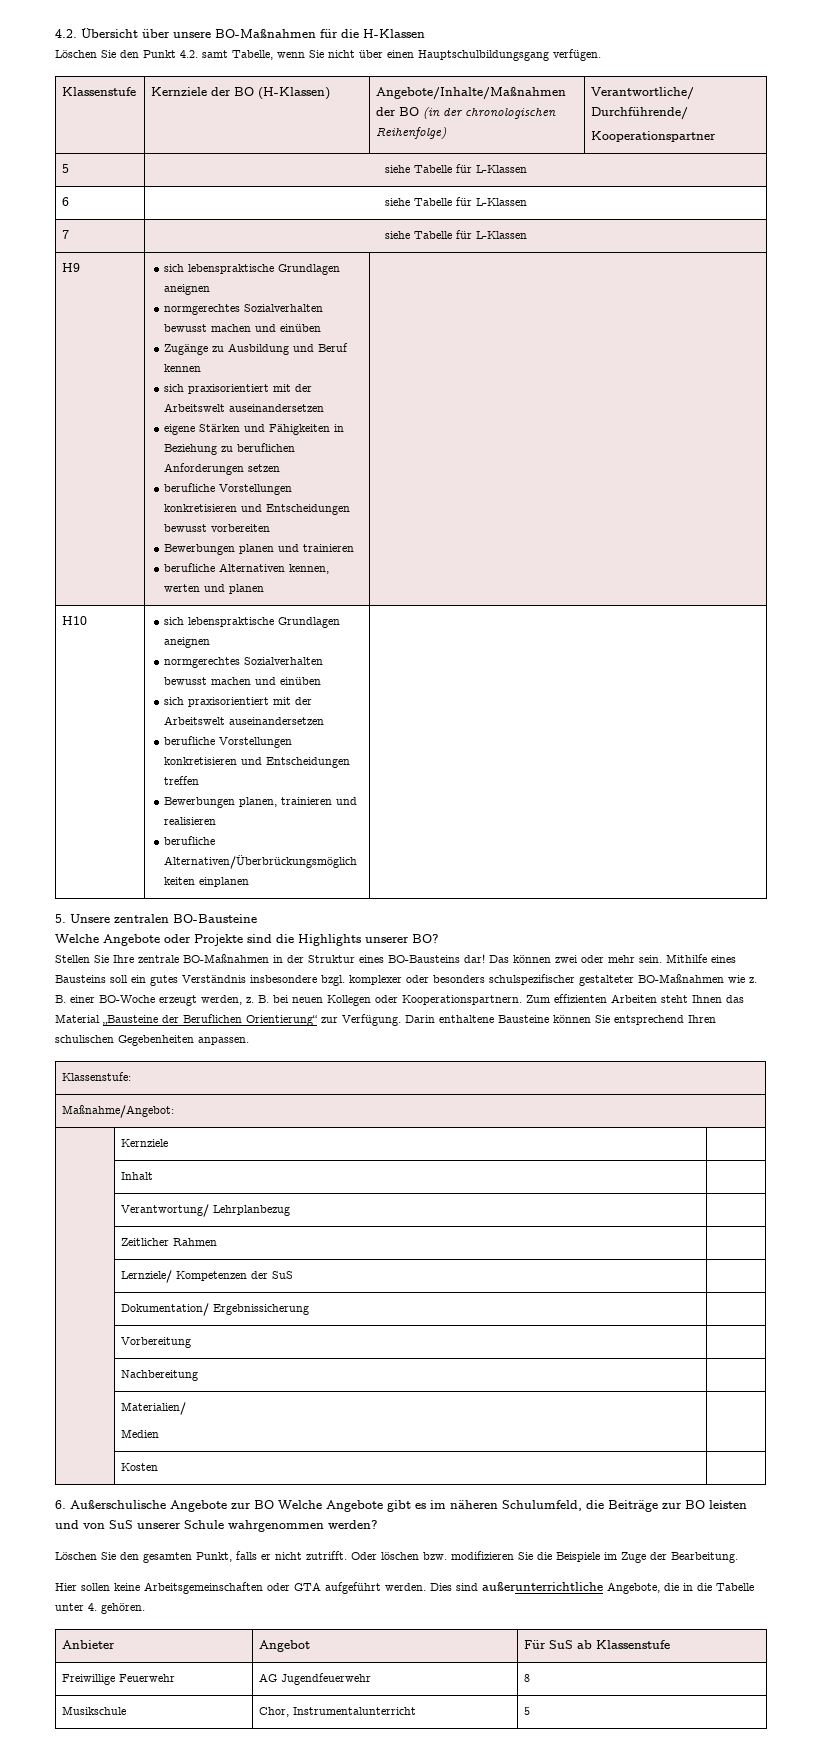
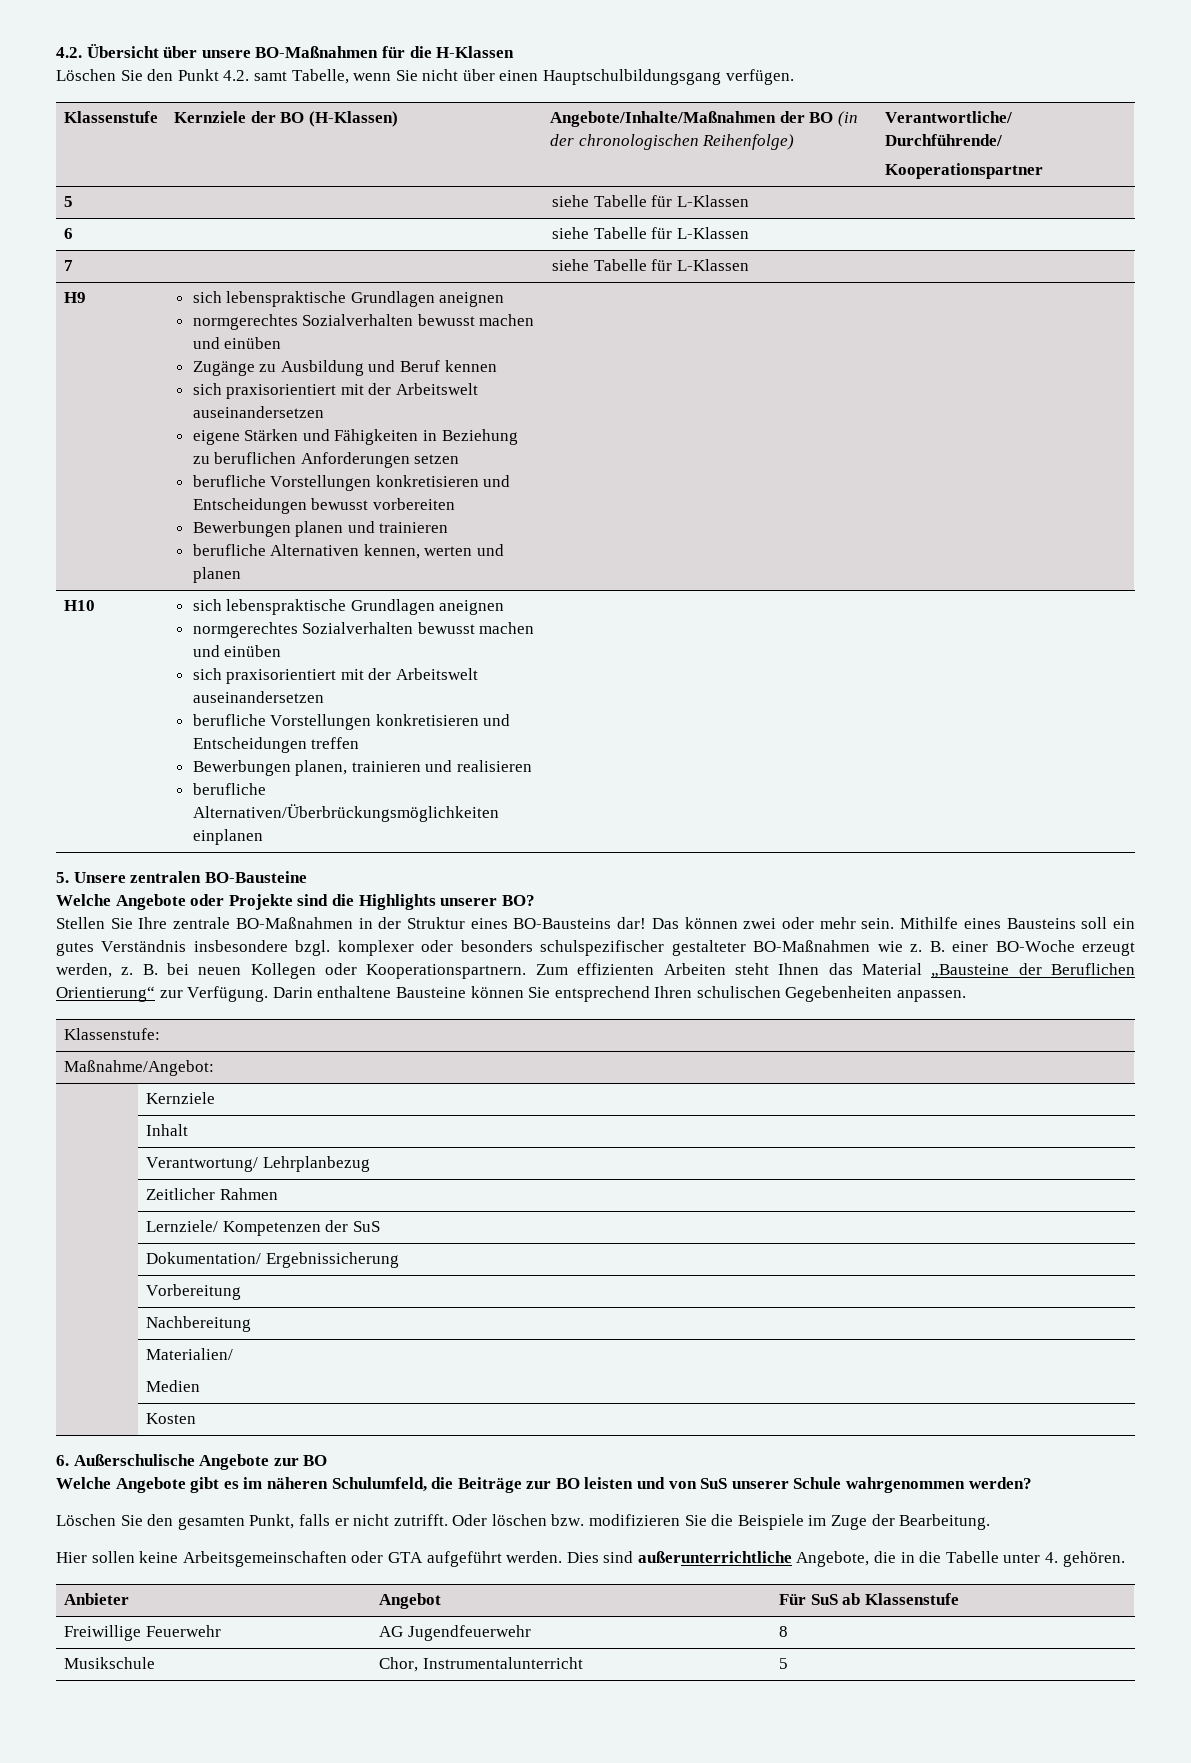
- 6. Außerschulische Angebote zur BO Welche Angebote gibt es im näheren Schulumfeld, die Beiträge zur BO leisten und von SuS unserer Schule wahrgenommen werden?
+ 6. Außerschulische Angebote zur BO
+ Welche Angebote gibt es im näheren Schulumfeld, die Beiträge zur BO leisten und von SuS unserer Schule wahrgenommen werden?

